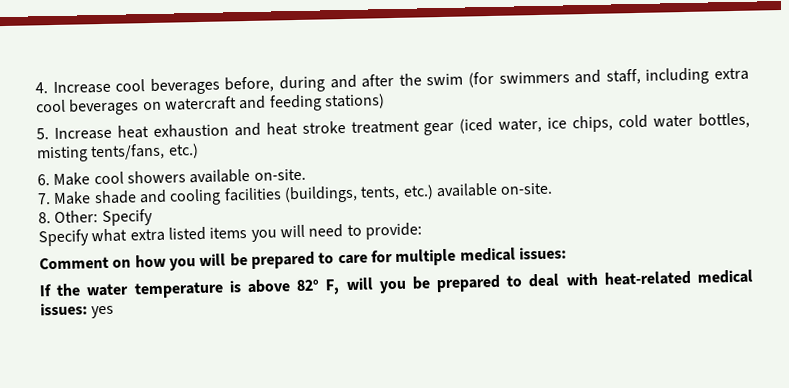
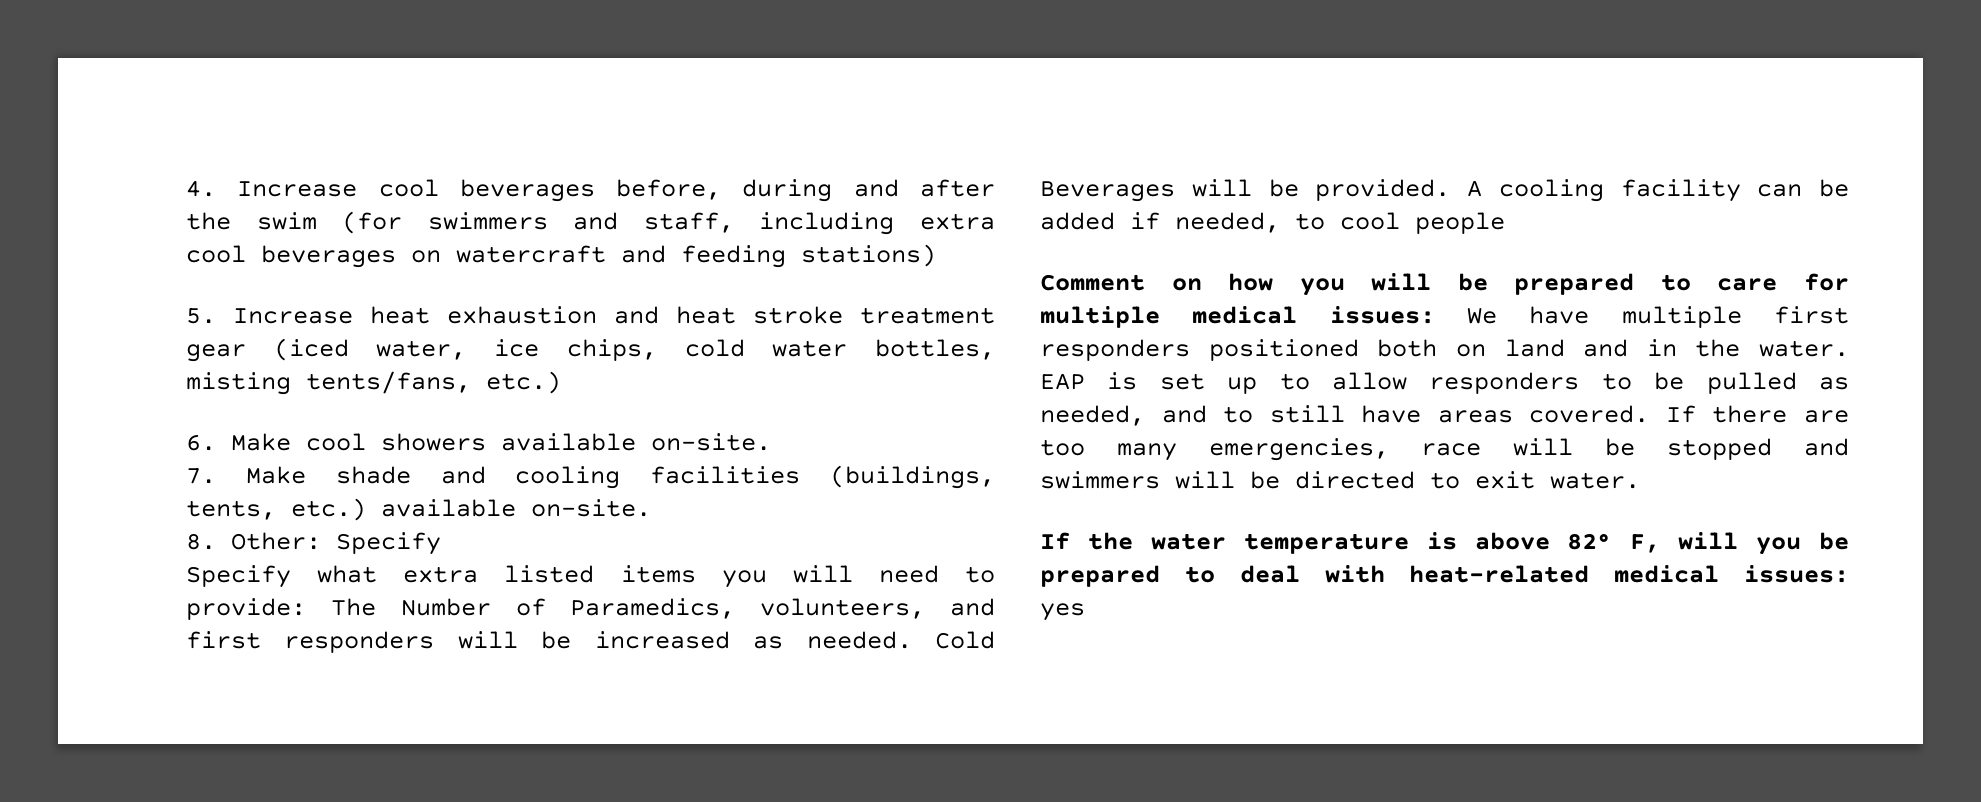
- Specify what extra listed items you will need to provide:
+ Specify what extra listed items you will need to provide: The Number of Paramedics, volunteers, and first responders will be increased as needed. Cold Beverages will be provided. A cooling facility can be added if needed, to cool people
- Comment on how you will be prepared to care for multiple medical issues:
+ Comment on how you will be prepared to care for multiple medical issues: We have multiple first responders positioned both on land and in the water. EAP is set up to allow responders to be pulled as needed, and to still have areas covered. If there are too many emergencies, race will be stopped and swimmers will be directed to exit water.

